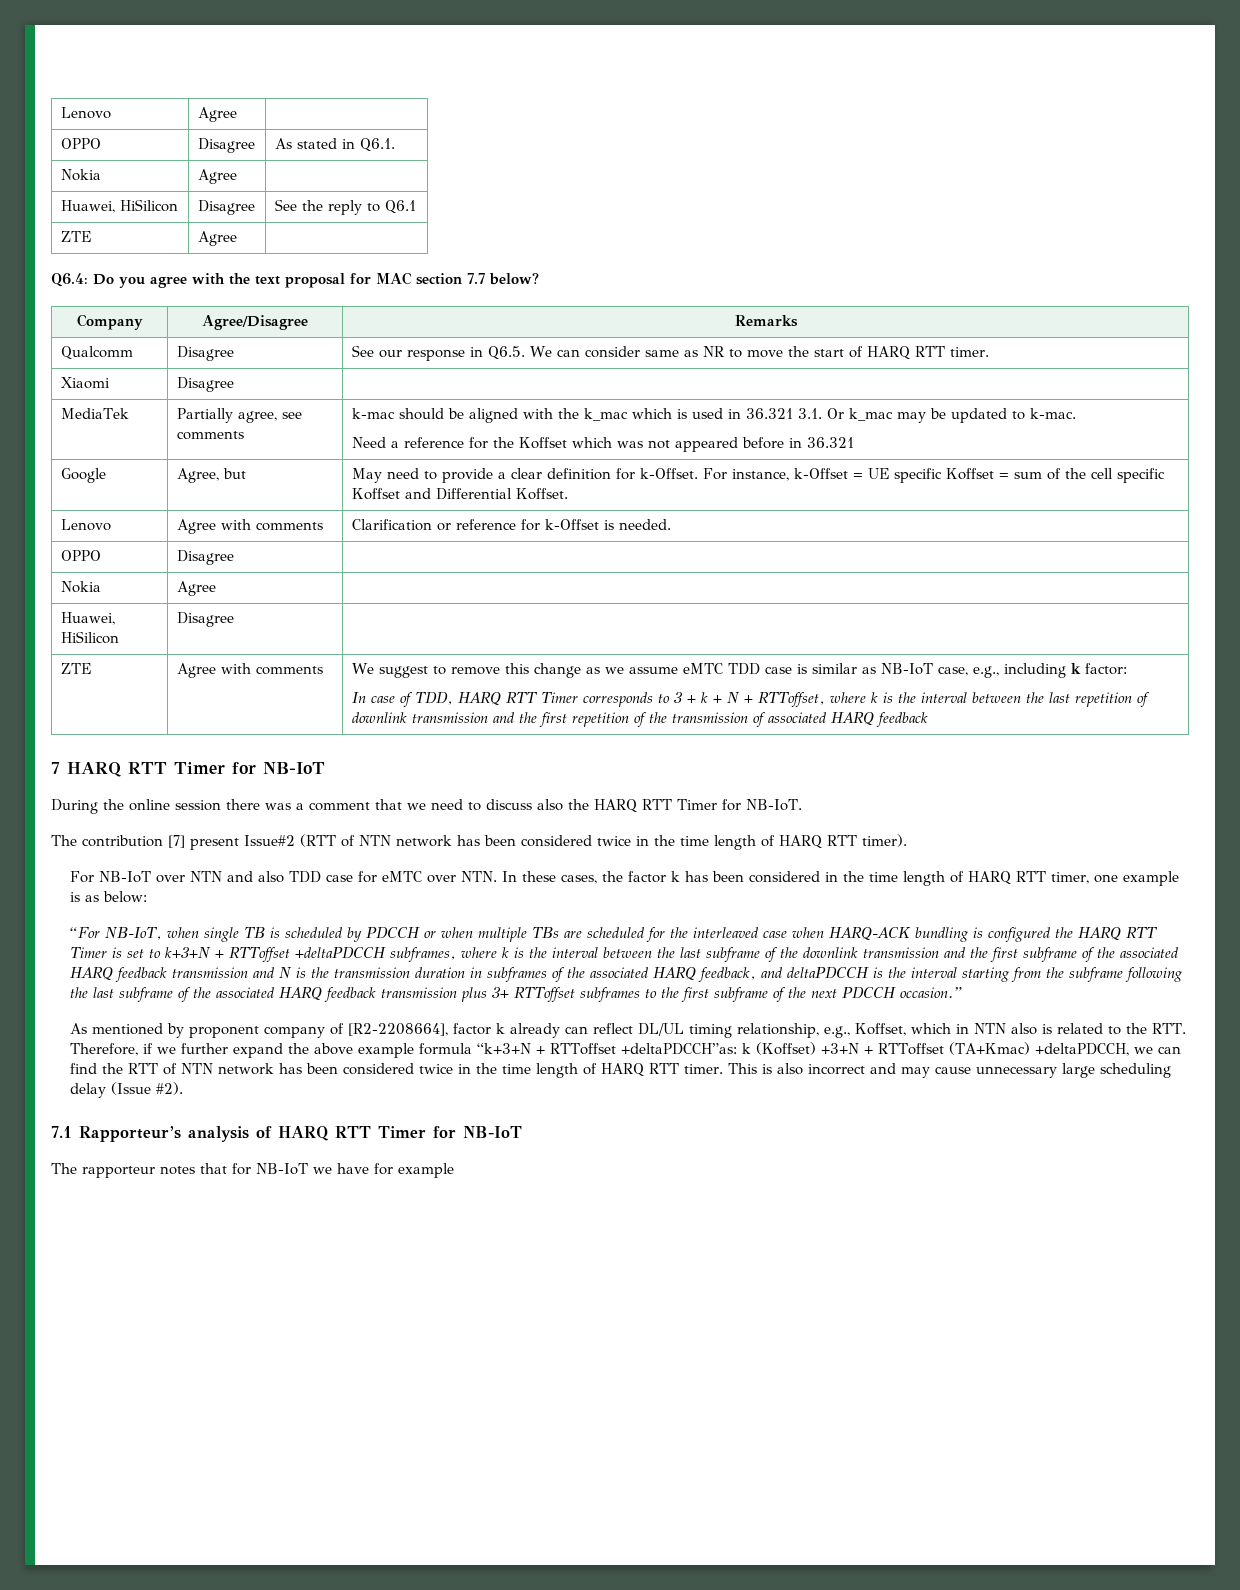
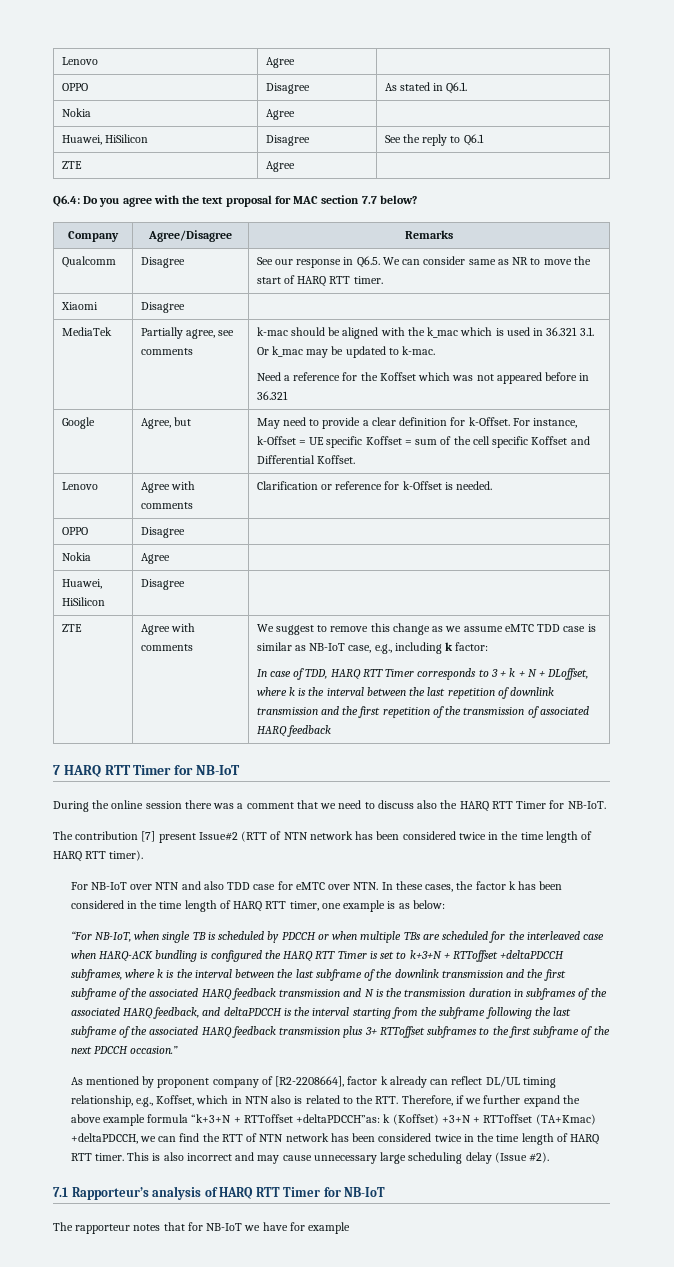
- In case of TDD, HARQ RTT Timer corresponds to 3 + k + N + RTToffset, where k is the interval between the last repetition of downlink transmission and the first repetition of the transmission of associated HARQ feedback
+ In case of TDD, HARQ RTT Timer corresponds to 3 + k + N + DLoffset, where k is the interval between the last repetition of downlink transmission and the first repetition of the transmission of associated HARQ feedback

